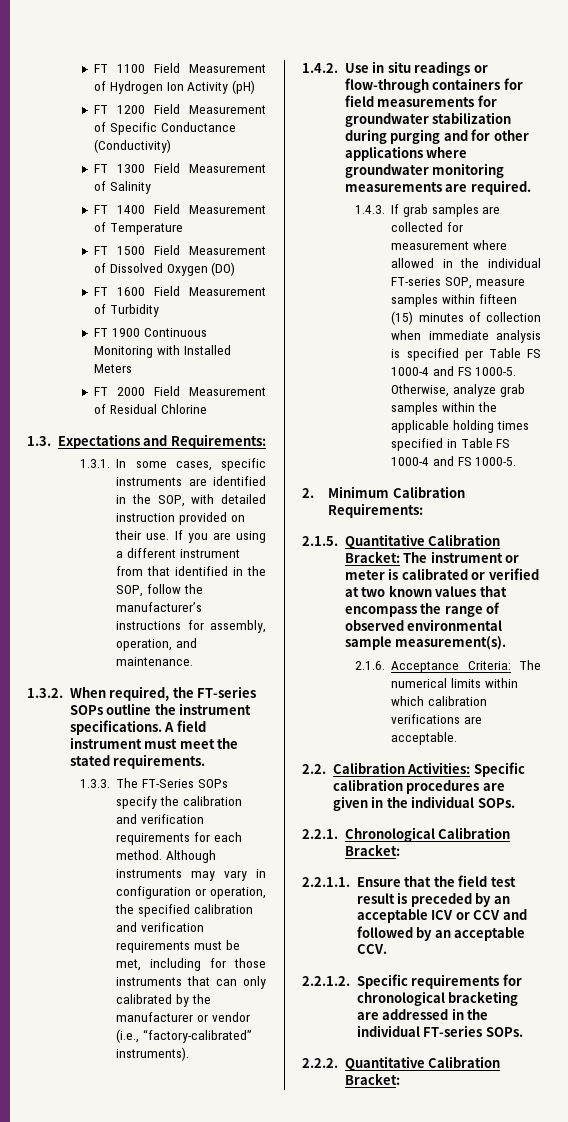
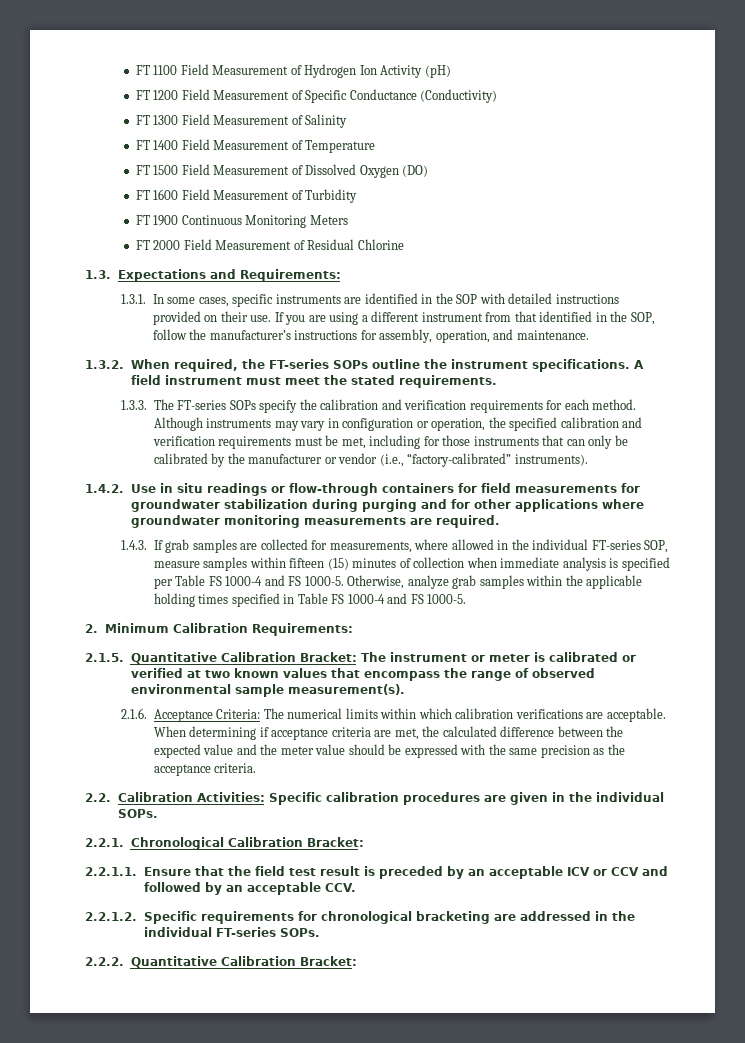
- FT 1900 Continuous Monitoring with Installed Meters
+ FT 1900 Continuous Monitoring Meters
- 1.3.1. In some cases, specific instruments are identified in the SOP, with detailed instruction provided on their use.
+ 1.3.1. In some cases, specific instruments are identified in the SOP with detailed instructions provided on their use.
- 1.3.3. The FT-Series SOPs specify the calibration and verification requirements for each method.
+ 1.3.3. The FT-series SOPs specify the calibration and verification requirements for each method.
- Although instruments may vary in configuration or operation, the specified calibration and verification requirements must be met, including for those instruments that can only calibrated by the manufacturer or vendor (i.e., “factory-calibrated” instruments).
+ Although instruments may vary in configuration or operation, the specified calibration and verification requirements must be met, including for those instruments that can only be calibrated by the manufacturer or vendor (i.e., “factory-calibrated” instruments).
- 1.4.3. If grab samples are collected for measurement where allowed in the individual FT-series SOP, measure samples within fifteen (15) minutes of collection when immediate analysis is specified per Table FS 1000-4 and FS 1000-5.
+ 1.4.3. If grab samples are collected for measurements, where allowed in the individual FT-series SOP, measure samples within fifteen (15) minutes of collection when immediate analysis is specified per Table FS 1000-4 and FS 1000-5.
+ When determining if acceptance criteria are met, the calculated difference between the expected value and the meter value should be expressed with the same precision as the acceptance criteria.

